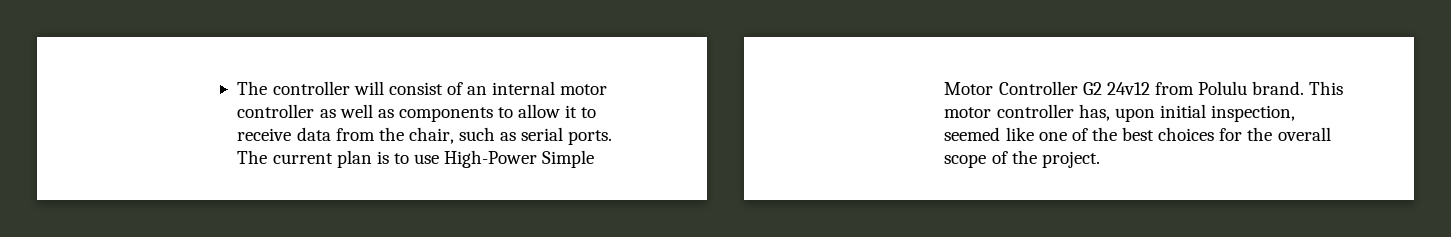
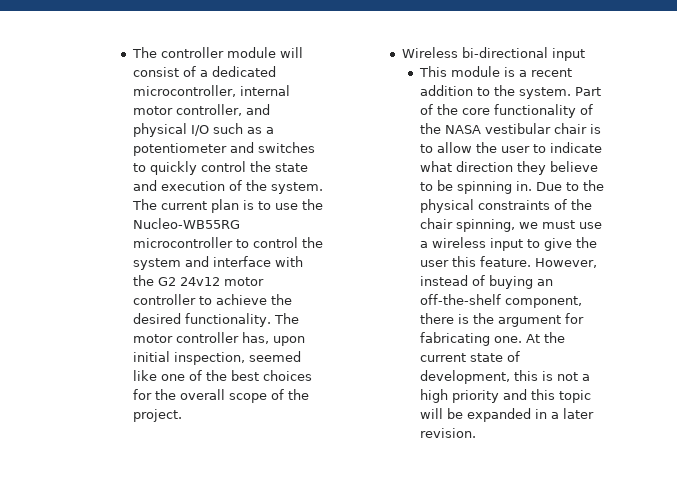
- The controller will consist of an internal motor controller as well as components to allow it to receive data from the chair, such as serial ports.
+ The controller module will consist of a dedicated microcontroller, internal motor controller, and physical I/O such as a potentiometer and switches to quickly control the state and execution of the system.
- The current plan is to use High-Power Simple Motor Controller G2 24v12 from Polulu brand. This motor controller has, upon initial inspection, seemed like one of the best choices for the overall scope of the project.
+ The current plan is to use the Nucleo-WB55RG microcontroller to control the system and interface with the G2 24v12 motor controller to achieve the desired functionality. The motor controller has, upon initial inspection, seemed like one of the best choices for the overall scope of the project.
+ Wireless bi-directional input
+ This module is a recent addition to the system. Part of the core functionality of the NASA vestibular chair is to allow the user to indicate what direction they believe to be spinning in. Due to the physical constraints of the chair spinning, we must use a wireless input to give the user this feature. However, instead of buying an off-the-shelf component, there is the argument for fabricating one. At the current state of development, this is not a high priority and this topic will be expanded in a later revision.

